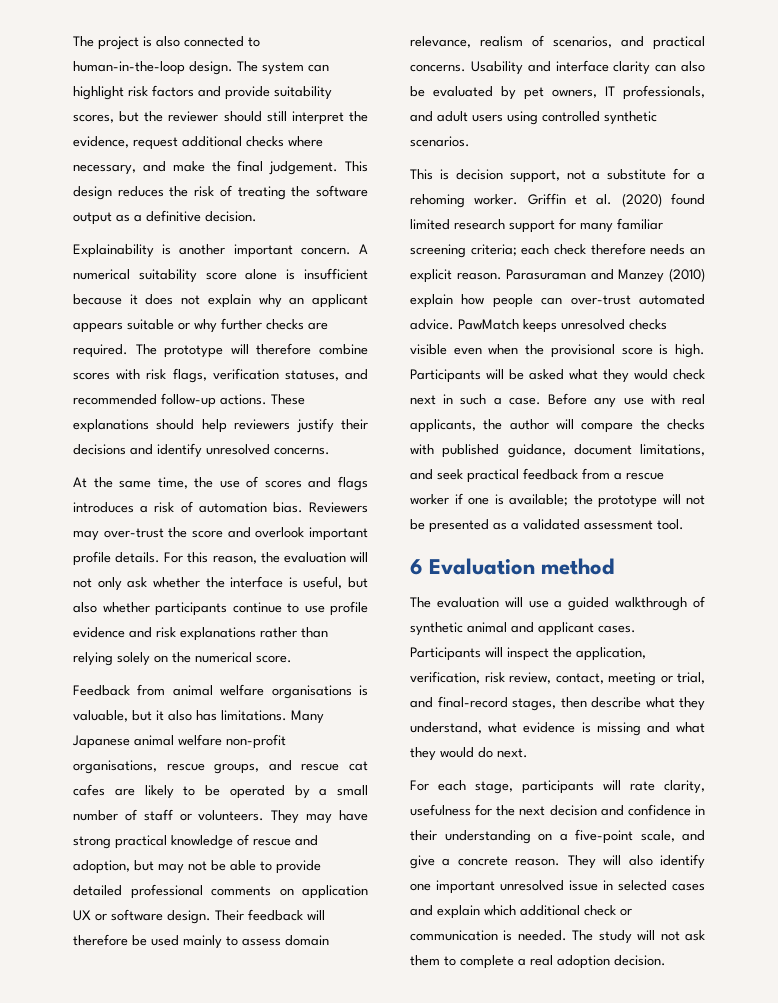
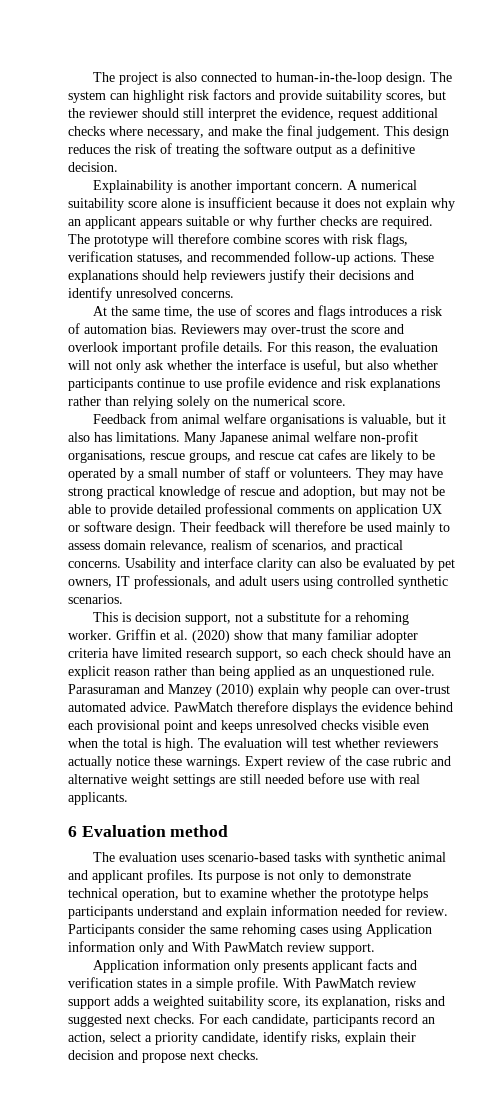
- Griffin et al. (2020) found limited research support for many familiar screening criteria; each check therefore needs an explicit reason.
+ Griffin et al. (2020) show that many familiar adopter criteria have limited research support, so each check should have an explicit reason rather than being applied as an unquestioned rule.
- Parasuraman and Manzey (2010) explain how people can over-trust automated advice.
+ Parasuraman and Manzey (2010) explain why people can over-trust automated advice.
- PawMatch keeps unresolved checks visible even when the provisional score is high. Participants will be asked what they would check next in such a case. Before any use with real applicants, the author will compare the checks with published guidance, document limitations, and seek practical feedback from a rescue worker if one is available; the prototype will not be presented as a validated assessment tool.
+ PawMatch therefore displays the evidence behind each provisional point and keeps unresolved checks visible even when the total is high. The evaluation will test whether reviewers actually notice these warnings. Expert review of the case rubric and alternative weight settings are still needed before use with real applicants.
- The evaluation will use a guided walkthrough of synthetic animal and applicant cases. Participants will inspect the application, verification, risk review, contact, meeting or trial, and final-record stages, then describe what they understand, what evidence is missing and what they would do next.
- For each stage, participants will rate clarity, usefulness for the next decision and confidence in their understanding on a five-point scale, and give a concrete reason. They will also identify one important unresolved issue in selected cases and explain which additional check or communication is needed. The study will not ask them to complete a real adoption decision.
+ The evaluation uses scenario-based tasks with synthetic animal and applicant profiles. Its purpose is not only to demonstrate technical operation, but to examine whether the prototype helps participants understand and explain information needed for review. Participants consider the same rehoming cases using Application information only and With PawMatch review support.
+ Application information only presents applicant facts and verification states in a simple profile. With PawMatch review support adds a weighted suitability score, its explanation, risks and suggested next checks. For each candidate, participants record an action, select a priority candidate, identify risks, explain their decision and propose next checks.

